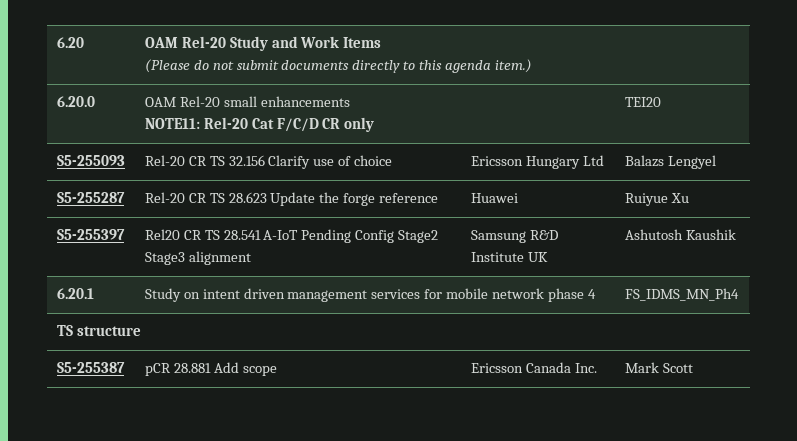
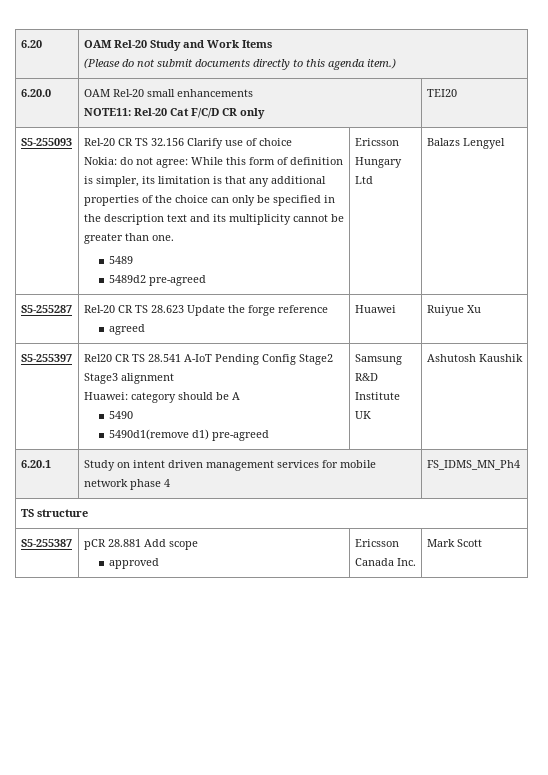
+ Nokia: do not agree: While this form of definition is simpler, its limitation is that any additional properties of the choice can only be specified in the description text and its multiplicity cannot be greater than one.
+ 5489
+ 5489d2 pre-agreed
- S5-255287 | Rel-20 CR TS 28.623 Update the forge reference | Huawei | Ruiyue Xu
+ S5-255287 | Rel-20 CR TS 28.623 Update the forge reference
+ agreed | Huawei | Ruiyue Xu
- S5-255397 | Rel20 CR TS 28.541 A-IoT Pending Config Stage2 Stage3 alignment | Samsung R&D Institute UK | Ashutosh Kaushik
+ S5-255397 | Rel20 CR TS 28.541 A-IoT Pending Config Stage2 Stage3 alignment
+ Huawei: category should be A
+ 5490
+ 5490d1(remove d1) pre-agreed | Samsung R&D Institute UK | Ashutosh Kaushik
- S5-255387 | pCR 28.881 Add scope | Ericsson Canada Inc. | Mark Scott
+ S5-255387 | pCR 28.881 Add scope
+ approved | Ericsson Canada Inc. | Mark Scott

